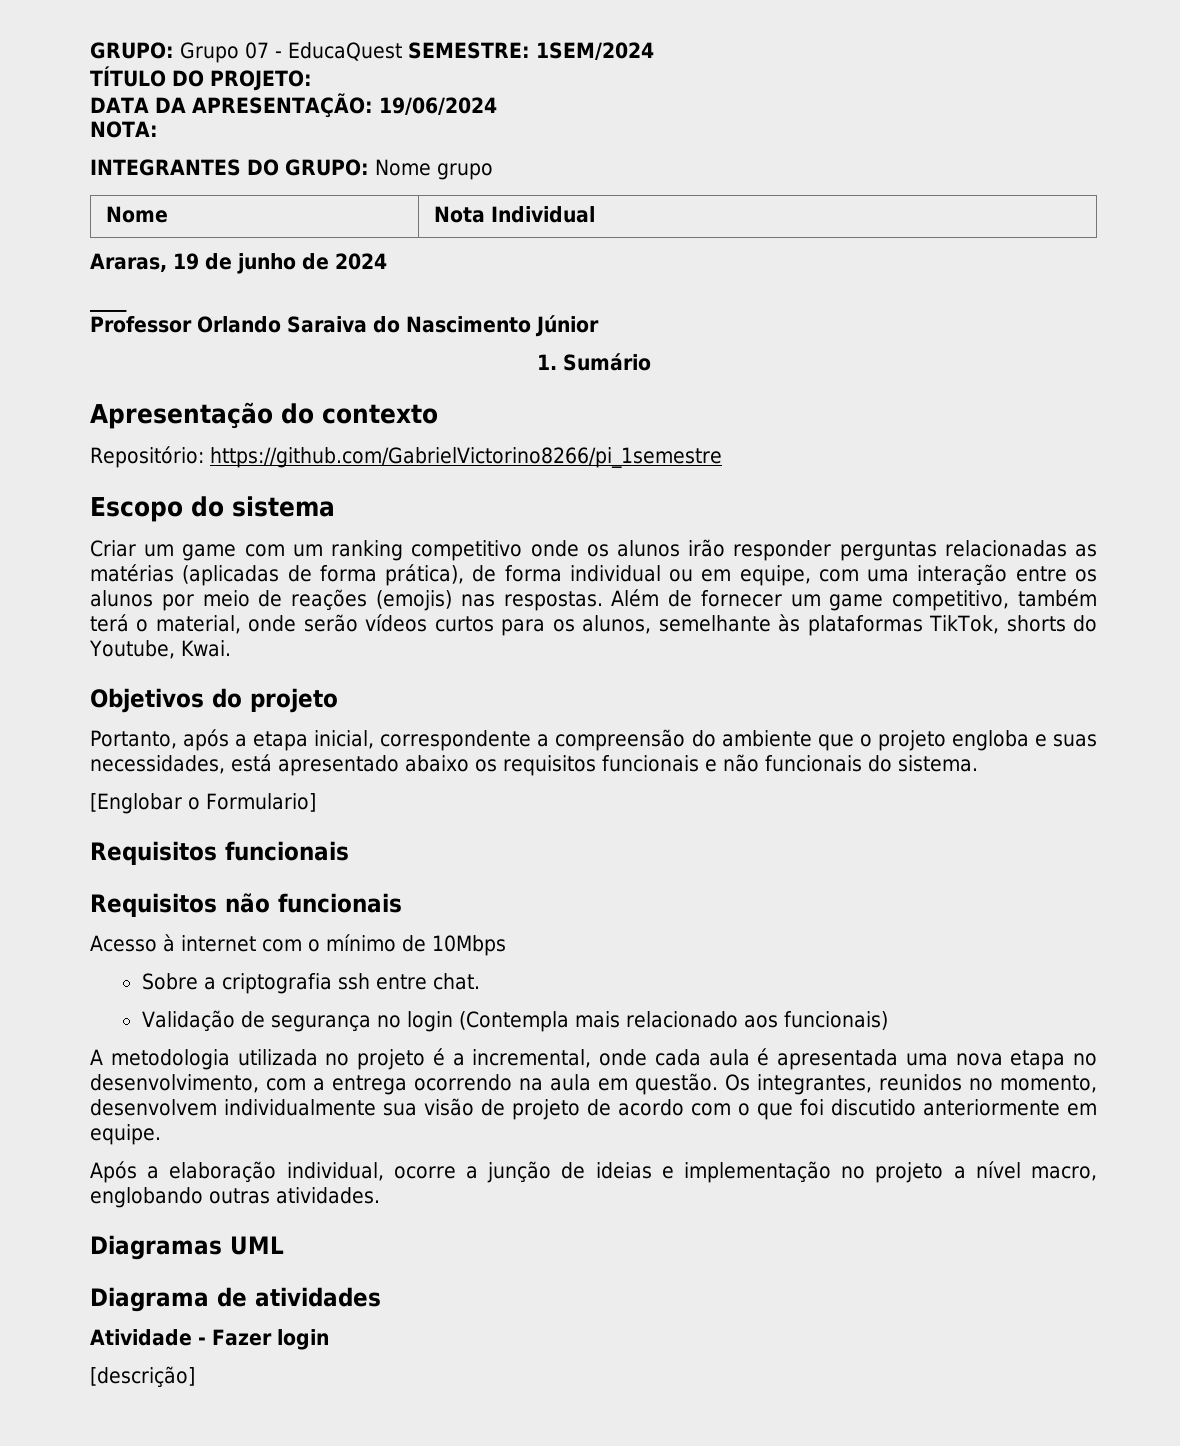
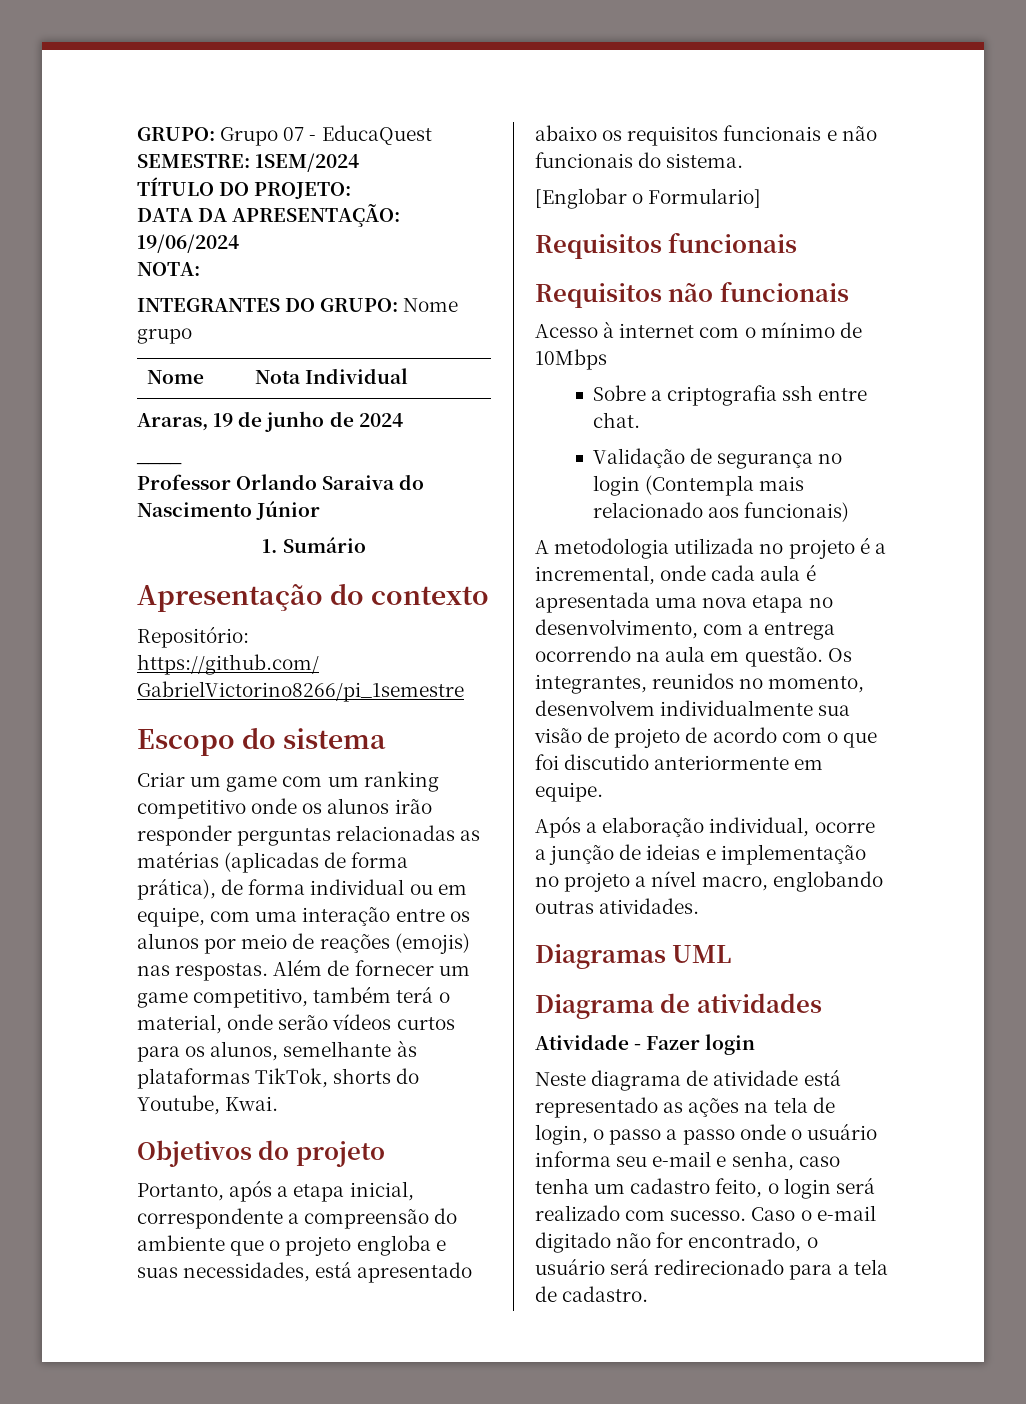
- [descrição]
+ Neste diagrama de atividade está representado as ações na tela de login, o passo a passo onde o usuário informa seu e-mail e senha, caso tenha um cadastro feito, o login será realizado com sucesso. Caso o e-mail digitado não for encontrado, o usuário será redirecionado para a tela de cadastro.

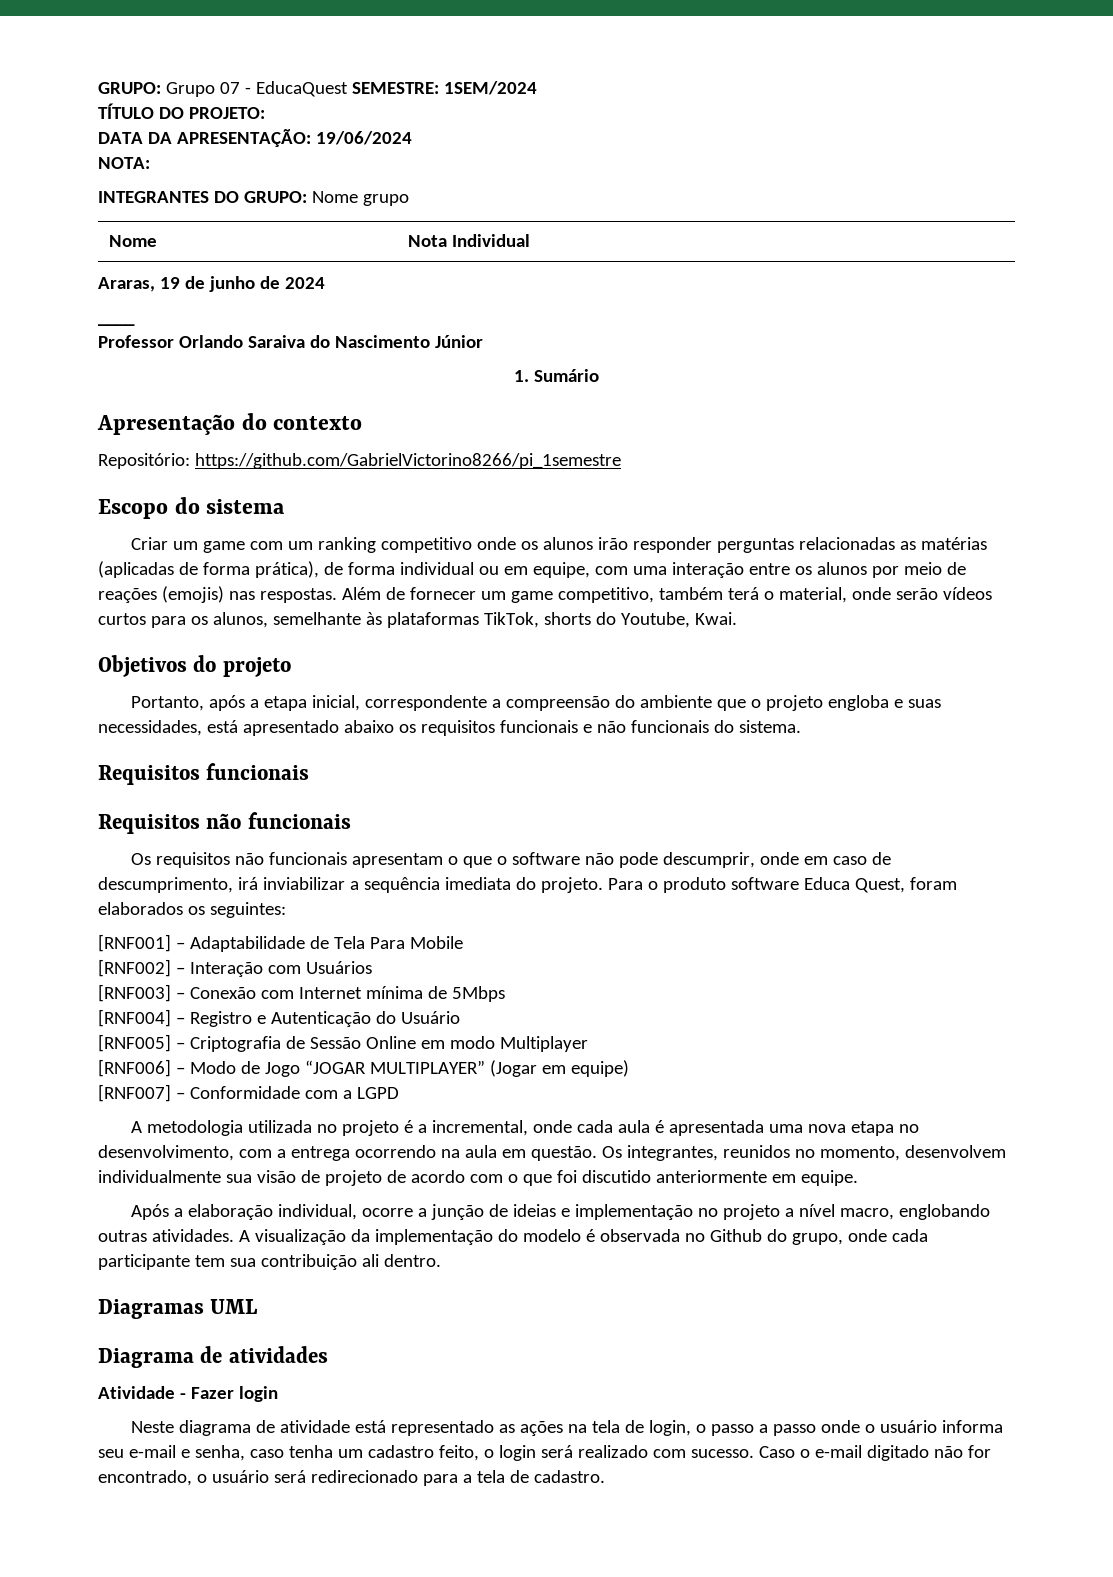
- [Englobar o Formulario]
- Acesso à internet com o mínimo de 10Mbps
- Sobre a criptografia ssh entre chat.
- Validação de segurança no login (Contempla mais relacionado aos funcionais)
+ Os requisitos não funcionais apresentam o que o software não pode descumprir, onde em caso de descumprimento, irá inviabilizar a sequência imediata do projeto. Para o produto software Educa Quest, foram elaborados os seguintes:
+ [RNF001] – Adaptabilidade de Tela Para Mobile
+ [RNF002] – Interação com Usuários
+ [RNF003] – Conexão com Internet mínima de 5Mbps
+ [RNF004] – Registro e Autenticação do Usuário
+ [RNF005] – Criptografia de Sessão Online em modo Multiplayer
+ [RNF006] – Modo de Jogo “JOGAR MULTIPLAYER” (Jogar em equipe)
+ [RNF007] – Conformidade com a LGPD
+ A visualização da implementação do modelo é observada no Github do grupo, onde cada participante tem sua contribuição ali dentro.

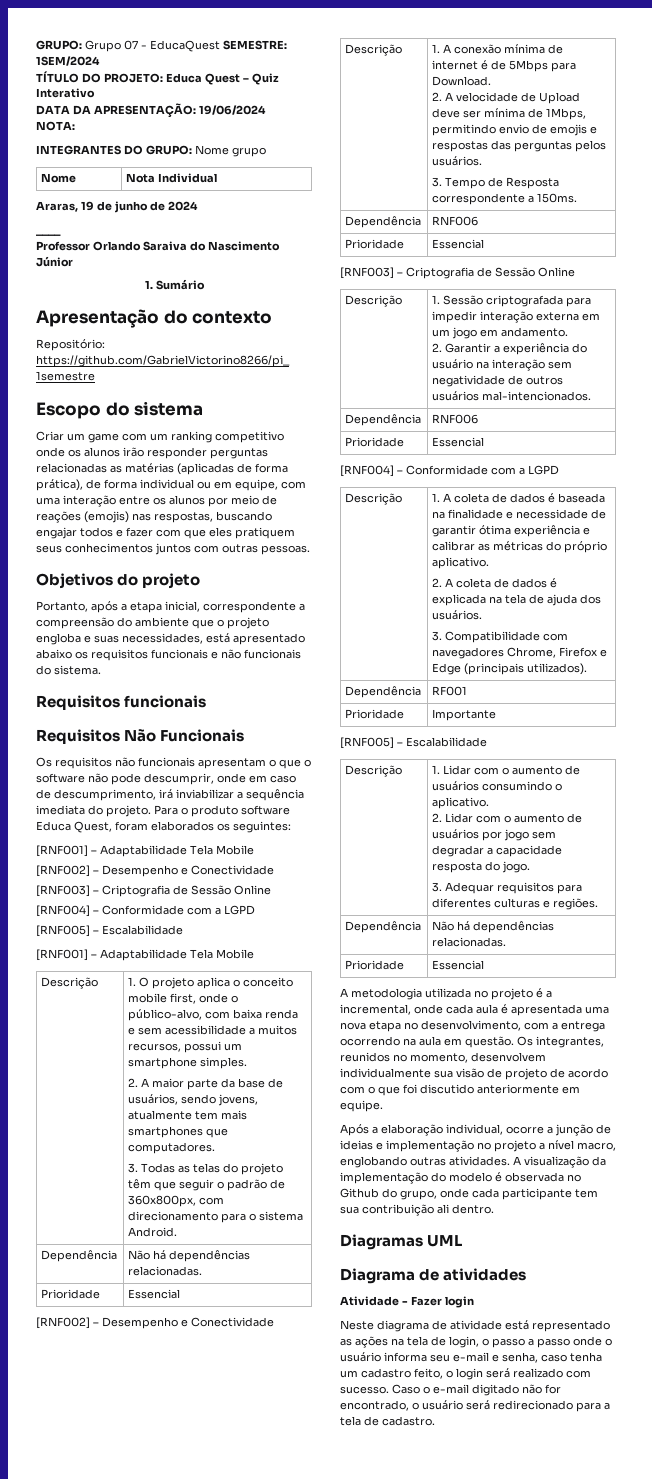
- TÍTULO DO PROJETO:
+ TÍTULO DO PROJETO: Educa Quest – Quiz Interativo
- Criar um game com um ranking competitivo onde os alunos irão responder perguntas relacionadas as matérias (aplicadas de forma prática), de forma individual ou em equipe, com uma interação entre os alunos por meio de reações (emojis) nas respostas. Além de fornecer um game competitivo, também terá o material, onde serão vídeos curtos para os alunos, semelhante às plataformas TikTok, shorts do Youtube, Kwai.
+ Criar um game com um ranking competitivo onde os alunos irão responder perguntas relacionadas as matérias (aplicadas de forma prática), de forma individual ou em equipe, com uma interação entre os alunos por meio de reações (emojis) nas respostas, buscando engajar todos e fazer com que eles pratiquem seus conhecimentos juntos com outras pessoas.
- Requisitos não funcionais
+ Requisitos Não Funcionais
  Para o produto software Educa Quest, foram elaborados os seguintes:
- [RNF001] – Adaptabilidade de Tela Para Mobile
- [RNF002] – Interação com Usuários
- [RNF003] – Conexão com Internet mínima de 5Mbps
- [RNF004] – Registro e Autenticação do Usuário
- [RNF005] – Criptografia de Sessão Online em modo Multiplayer
- [RNF006] – Modo de Jogo “JOGAR MULTIPLAYER” (Jogar em equipe)
- [RNF007] – Conformidade com a LGPD
+ [RNF001] – Adaptabilidade Tela Mobile
+ [RNF002] – Desempenho e Conectividade
+ [RNF003] – Criptografia de Sessão Online
+ [RNF004] – Conformidade com a LGPD
+ [RNF005] – Escalabilidade
+ [RNF001] – Adaptabilidade Tela Mobile
+ Descrição | 1. O projeto aplica o conceito mobile first, onde o público-alvo, com baixa renda e sem acessibilidade a muitos recursos, possui um smartphone simples.
+ 2. A maior parte da base de usuários, sendo jovens, atualmente tem mais smartphones que computadores.
+ 3. Todas as telas do projeto têm que seguir o padrão de 360x800px, com direcionamento para o sistema Android.
+ Dependência | Não há dependências relacionadas.
+ Prioridade | Essencial
+ [RNF002] – Desempenho e Conectividade
+ Descrição | 1. A conexão mínima de internet é de 5Mbps para Download.
+ 2. A velocidade de Upload deve ser mínima de 1Mbps, permitindo envio de emojis e respostas das perguntas pelos usuários.
+ 3. Tempo de Resposta correspondente a 150ms.
+ Dependência | RNF006
+ Prioridade | Essencial
+ [RNF003] – Criptografia de Sessão Online
+ Descrição | 1. Sessão criptografada para impedir interação externa em um jogo em andamento.
+ 2. Garantir a experiência do usuário na interação sem negatividade de outros usuários mal-intencionados.
+ Dependência | RNF006
+ Prioridade | Essencial
+ [RNF004] – Conformidade com a LGPD
+ Descrição | 1. A coleta de dados é baseada na finalidade e necessidade de garantir ótima experiência e calibrar as métricas do próprio aplicativo.
+ 2. A coleta de dados é explicada na tela de ajuda dos usuários.
+ 3. Compatibilidade com navegadores Chrome, Firefox e Edge (principais utilizados).
+ Dependência | RF001
+ Prioridade | Importante
+ [RNF005] – Escalabilidade
+ Descrição | 1. Lidar com o aumento de usuários consumindo o aplicativo.
+ 2. Lidar com o aumento de usuários por jogo sem degradar a capacidade resposta do jogo.
+ 3. Adequar requisitos para diferentes culturas e regiões.
+ Dependência | Não há dependências relacionadas.
+ Prioridade | Essencial

